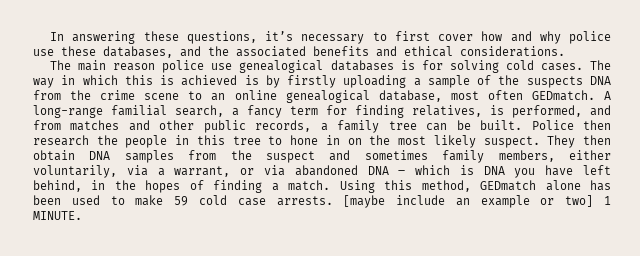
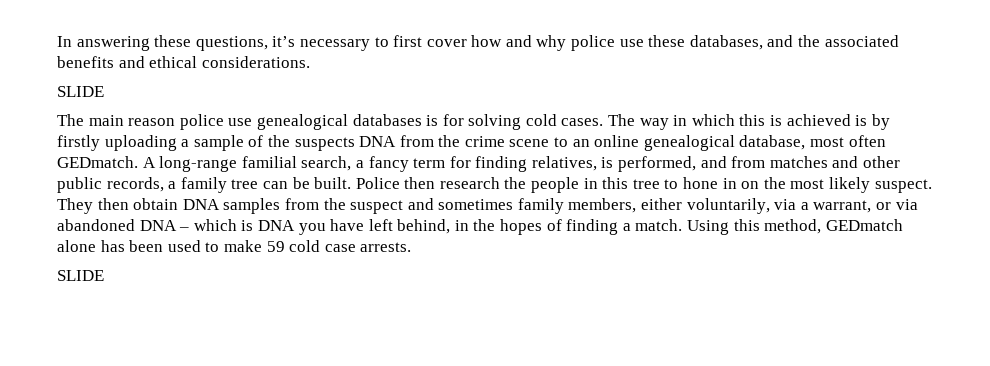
  In answering these questions, it’s necessary to first cover how and why police use these databases, and the associated benefits and ethical considerations.
+ SLIDE
- Using this method, GEDmatch alone has been used to make 59 cold case arrests. [maybe include an example or two] 1 MINUTE.
+ Using this method, GEDmatch alone has been used to make 59 cold case arrests.
+ SLIDE

